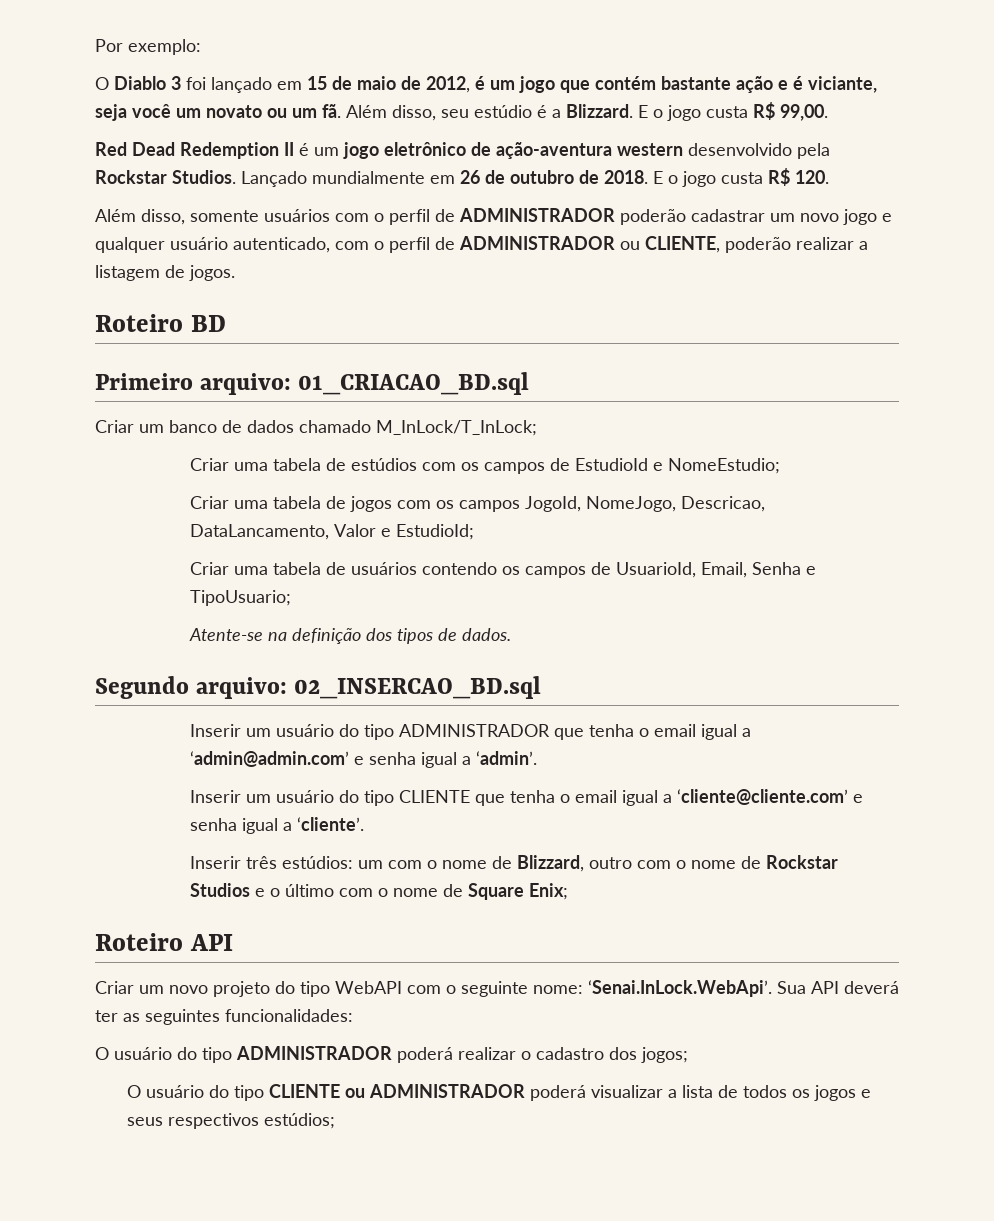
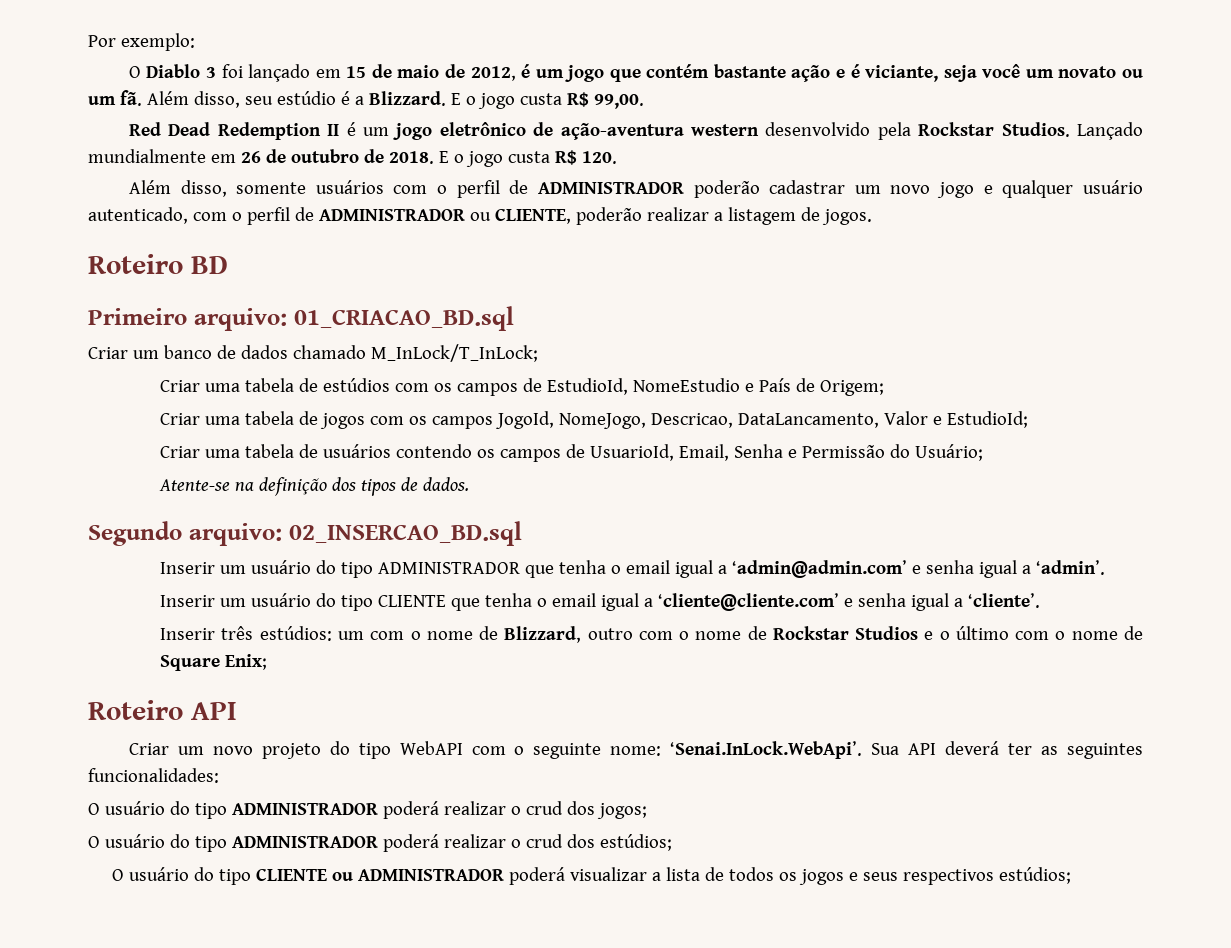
- Criar uma tabela de estúdios com os campos de EstudioId e NomeEstudio;
+ Criar uma tabela de estúdios com os campos de EstudioId, NomeEstudio e País de Origem;
- Criar uma tabela de usuários contendo os campos de UsuarioId, Email, Senha e TipoUsuario;
+ Criar uma tabela de usuários contendo os campos de UsuarioId, Email, Senha e Permissão do Usuário;
- O usuário do tipo ADMINISTRADOR poderá realizar o cadastro dos jogos;
+ O usuário do tipo ADMINISTRADOR poderá realizar o crud dos jogos;
+ O usuário do tipo ADMINISTRADOR poderá realizar o crud dos estúdios;

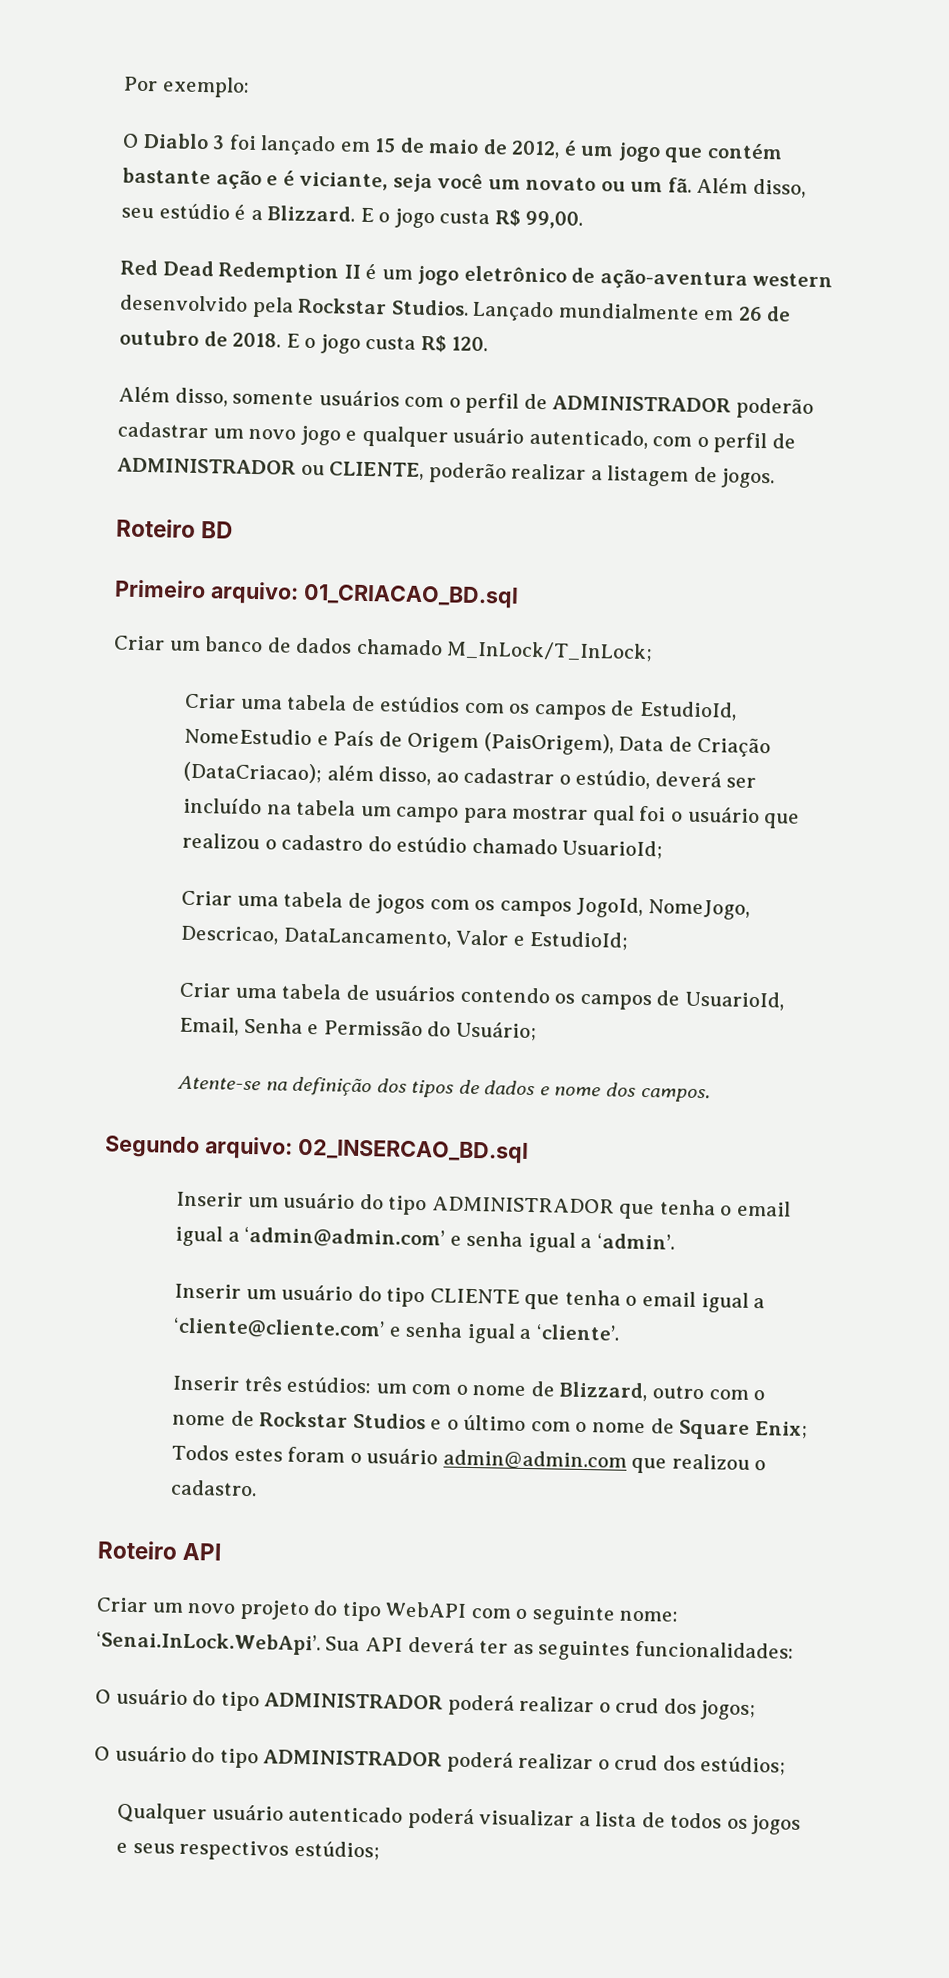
- Criar uma tabela de estúdios com os campos de EstudioId, NomeEstudio e País de Origem;
+ Criar uma tabela de estúdios com os campos de EstudioId, NomeEstudio e País de Origem (PaisOrigem), Data de Criação (DataCriacao); além disso, ao cadastrar o estúdio, deverá ser incluído na tabela um campo para mostrar qual foi o usuário que realizou o cadastro do estúdio chamado UsuarioId;
- Atente-se na definição dos tipos de dados.
+ Atente-se na definição dos tipos de dados e nome dos campos.
- Inserir três estúdios: um com o nome de Blizzard, outro com o nome de Rockstar Studios e o último com o nome de Square Enix;
+ Inserir três estúdios: um com o nome de Blizzard, outro com o nome de Rockstar Studios e o último com o nome de Square Enix; Todos estes foram o usuário admin@admin.com que realizou o cadastro.
- O usuário do tipo CLIENTE ou ADMINISTRADOR poderá visualizar a lista de todos os jogos e seus respectivos estúdios;
+ Qualquer usuário autenticado poderá visualizar a lista de todos os jogos e seus respectivos estúdios;

